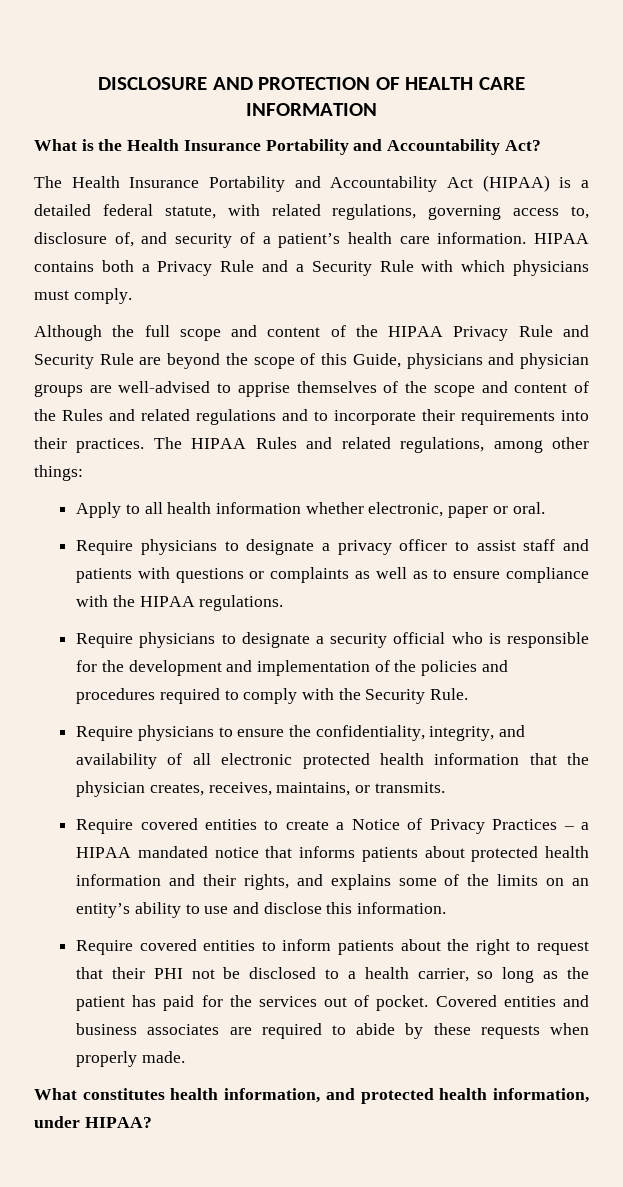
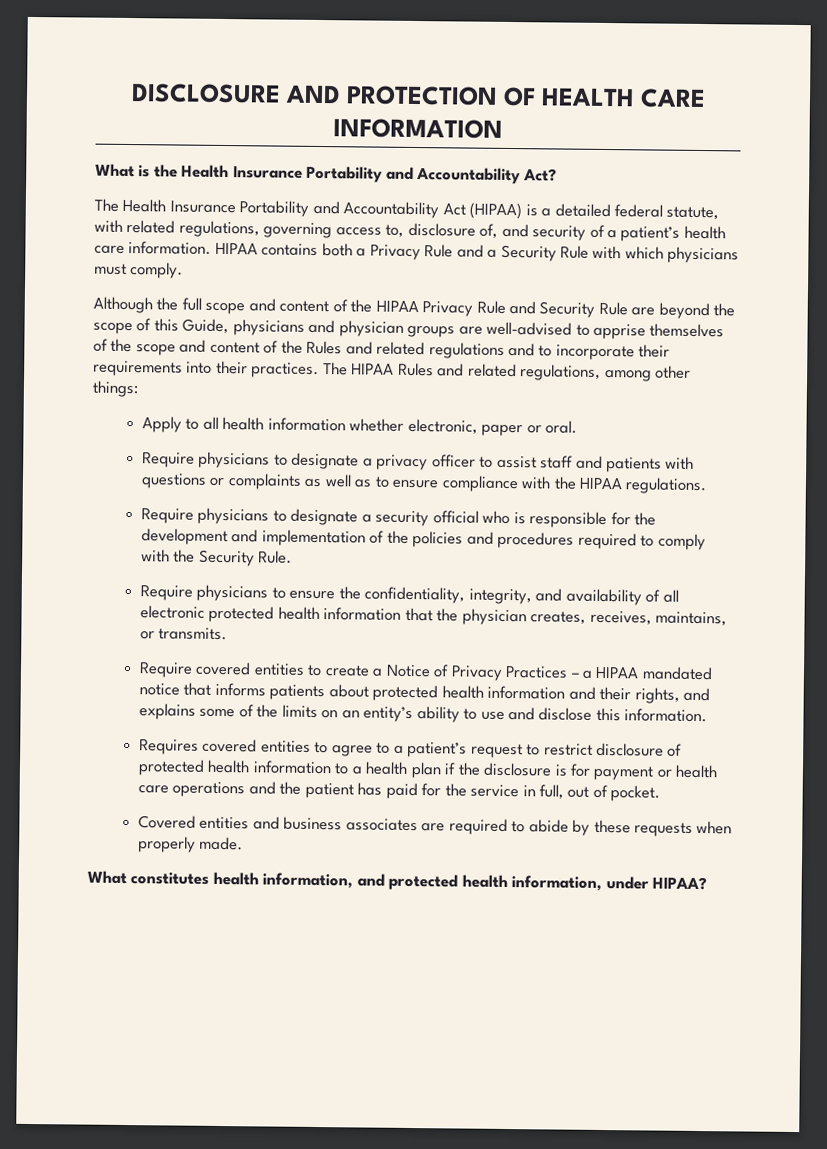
- Require covered entities to inform patients about the right to request that their PHI not be disclosed to a health carrier, so long as the patient has paid for the services out of pocket. Covered entities and business associates are required to abide by these requests when properly made.
+ Requires covered entities to agree to a patient’s request to restrict disclosure of protected health information to a health plan if the disclosure is for payment or health care operations and the patient has paid for the service in full, out of pocket.
+ Covered entities and business associates are required to abide by these requests when properly made.

